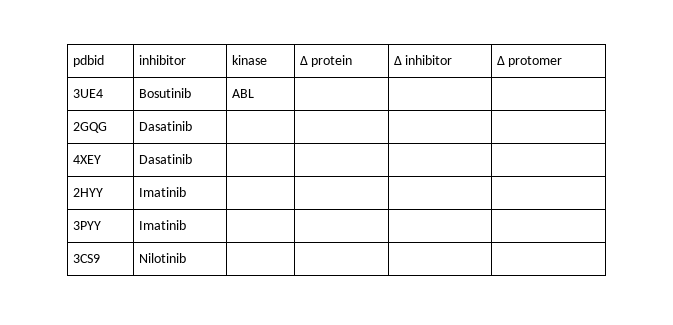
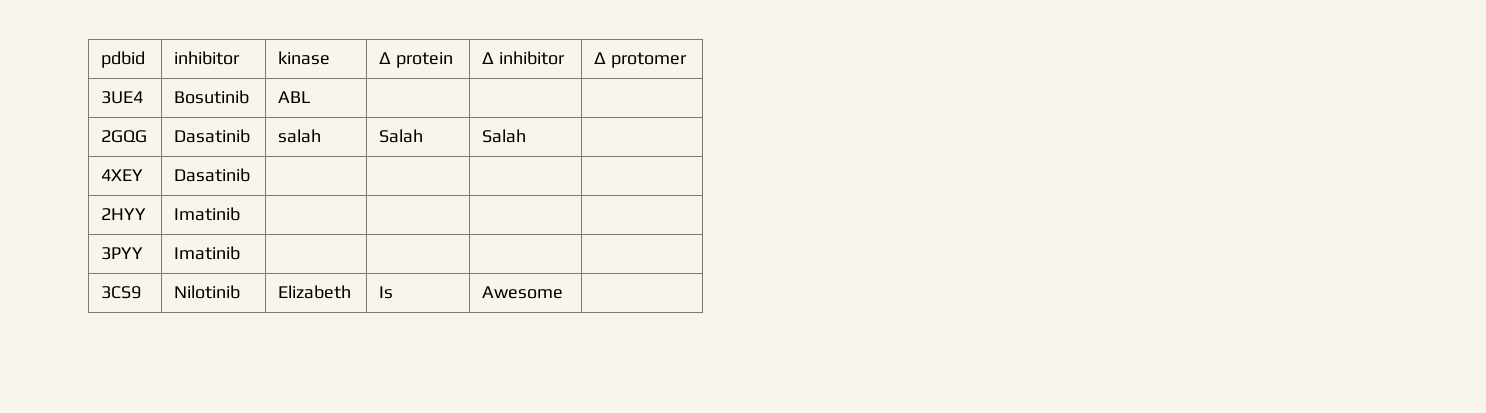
- 2GQG | Dasatinib | | | |
+ 2GQG | Dasatinib | salah | Salah | Salah |
- 3CS9 | Nilotinib | | | |
+ 3CS9 | Nilotinib | Elizabeth | Is | Awesome |

